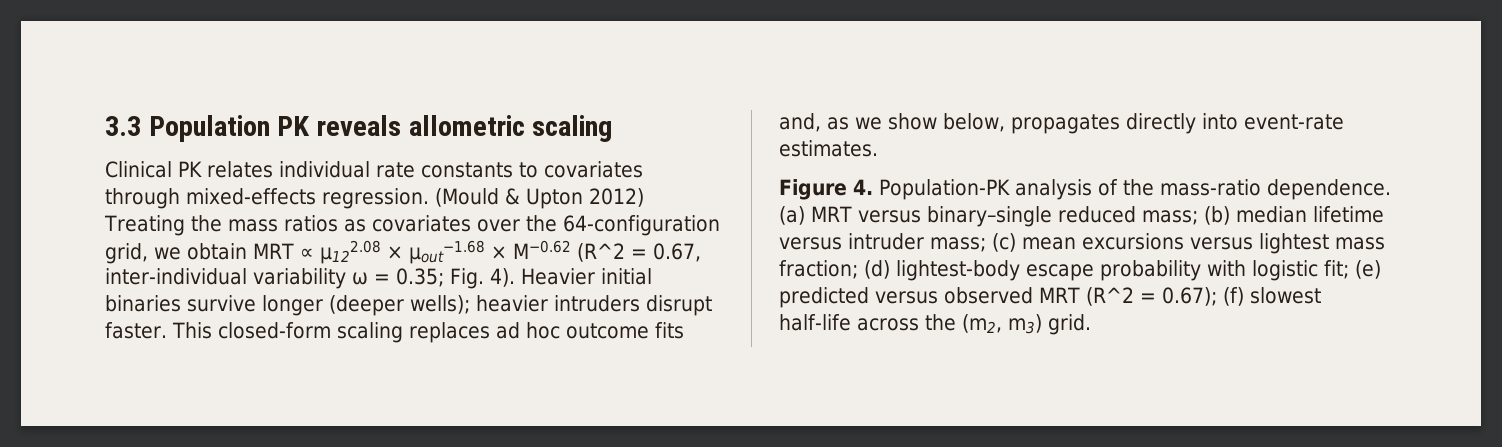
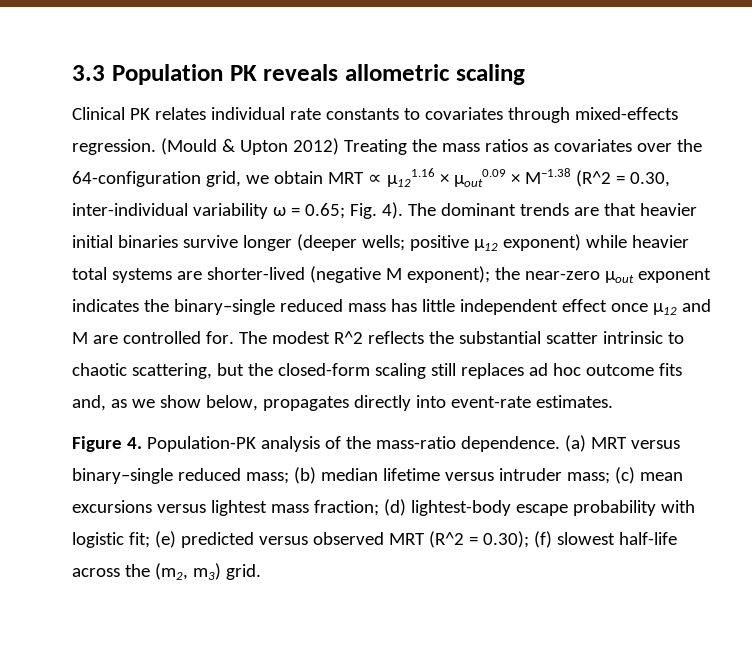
- (Mould & Upton 2012) Treating the mass ratios as covariates over the 64-configuration grid, we obtain MRT ∝ μ122.08 × μout−1.68 × M−0.62 (R^2 = 0.67, inter-individual variability ω = 0.35; Fig. 4).
+ (Mould & Upton 2012) Treating the mass ratios as covariates over the 64-configuration grid, we obtain MRT ∝ μ121.16 × μout0.09 × M−1.38 (R^2 = 0.30, inter-individual variability ω = 0.65; Fig. 4).
- Heavier initial binaries survive longer (deeper wells); heavier intruders disrupt faster. This closed-form scaling replaces ad hoc outcome fits and, as we show below, propagates directly into event-rate estimates.
+ The dominant trends are that heavier initial binaries survive longer (deeper wells; positive μ12 exponent) while heavier total systems are shorter-lived (negative M exponent); the near-zero μout exponent indicates the binary–single reduced mass has little independent effect once μ12 and M are controlled for. The modest R^2 reflects the substantial scatter intrinsic to chaotic scattering, but the closed-form scaling still replaces ad hoc outcome fits and, as we show below, propagates directly into event-rate estimates.
- (a) MRT versus binary–single reduced mass; (b) median lifetime versus intruder mass; (c) mean excursions versus lightest mass fraction; (d) lightest-body escape probability with logistic fit; (e) predicted versus observed MRT (R^2 = 0.67); (f) slowest half-life across the (m2, m3) grid.
+ (a) MRT versus binary–single reduced mass; (b) median lifetime versus intruder mass; (c) mean excursions versus lightest mass fraction; (d) lightest-body escape probability with logistic fit; (e) predicted versus observed MRT (R^2 = 0.30); (f) slowest half-life across the (m2, m3) grid.

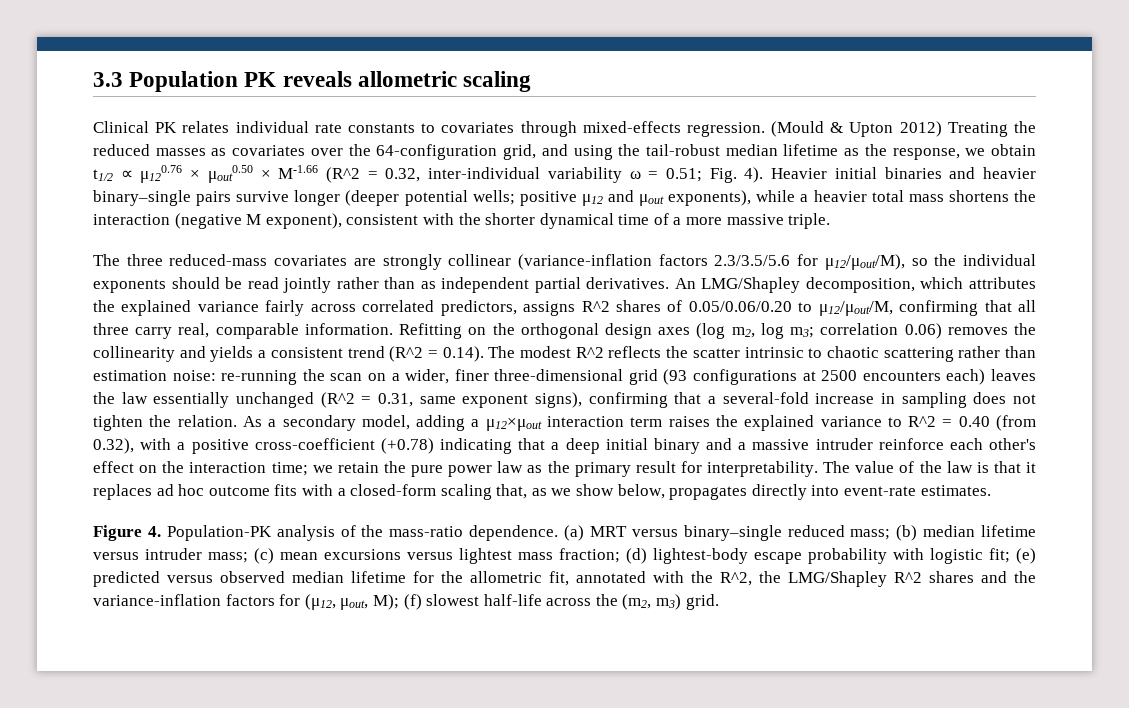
- (Mould & Upton 2012) Treating the mass ratios as covariates over the 64-configuration grid, we obtain MRT ∝ μ121.16 × μout0.09 × M−1.38 (R^2 = 0.30, inter-individual variability ω = 0.65; Fig. 4).
+ (Mould & Upton 2012) Treating the reduced masses as covariates over the 64-configuration grid, and using the tail-robust median lifetime as the response, we obtain t1/2 ∝ μ120.76 × μout0.50 × M-1.66 (R^2 = 0.32, inter-individual variability ω = 0.51; Fig. 4).
- The dominant trends are that heavier initial binaries survive longer (deeper wells; positive μ12 exponent) while heavier total systems are shorter-lived (negative M exponent); the near-zero μout exponent indicates the binary–single reduced mass has little independent effect once μ12 and M are controlled for. The modest R^2 reflects the substantial scatter intrinsic to chaotic scattering, but the closed-form scaling still replaces ad hoc outcome fits and, as we show below, propagates directly into event-rate estimates.
+ Heavier initial binaries and heavier binary–single pairs survive longer (deeper potential wells; positive μ12 and μout exponents), while a heavier total mass shortens the interaction (negative M exponent), consistent with the shorter dynamical time of a more massive triple.
+ The three reduced-mass covariates are strongly collinear (variance-inflation factors 2.3/3.5/5.6 for μ12/μout/M), so the individual exponents should be read jointly rather than as independent partial derivatives. An LMG/Shapley decomposition, which attributes the explained variance fairly across correlated predictors, assigns R^2 shares of 0.05/0.06/0.20 to μ12/μout/M, confirming that all three carry real, comparable information. Refitting on the orthogonal design axes (log m2, log m3; correlation 0.06) removes the collinearity and yields a consistent trend (R^2 = 0.14). The modest R^2 reflects the scatter intrinsic to chaotic scattering rather than estimation noise: re-running the scan on a wider, finer three-dimensional grid (93 configurations at 2500 encounters each) leaves the law essentially unchanged (R^2 = 0.31, same exponent signs), confirming that a several-fold increase in sampling does not tighten the relation. As a secondary model, adding a μ12×μout interaction term raises the explained variance to R^2 = 0.40 (from 0.32), with a positive cross-coefficient (+0.78) indicating that a deep initial binary and a massive intruder reinforce each other's effect on the interaction time; we retain the pure power law as the primary result for interpretability. The value of the law is that it replaces ad hoc outcome fits with a closed-form scaling that, as we show below, propagates directly into event-rate estimates.
- (a) MRT versus binary–single reduced mass; (b) median lifetime versus intruder mass; (c) mean excursions versus lightest mass fraction; (d) lightest-body escape probability with logistic fit; (e) predicted versus observed MRT (R^2 = 0.30); (f) slowest half-life across the (m2, m3) grid.
+ (a) MRT versus binary–single reduced mass; (b) median lifetime versus intruder mass; (c) mean excursions versus lightest mass fraction; (d) lightest-body escape probability with logistic fit; (e) predicted versus observed median lifetime for the allometric fit, annotated with the R^2, the LMG/Shapley R^2 shares and the variance-inflation factors for (μ12, μout, M); (f) slowest half-life across the (m2, m3) grid.

